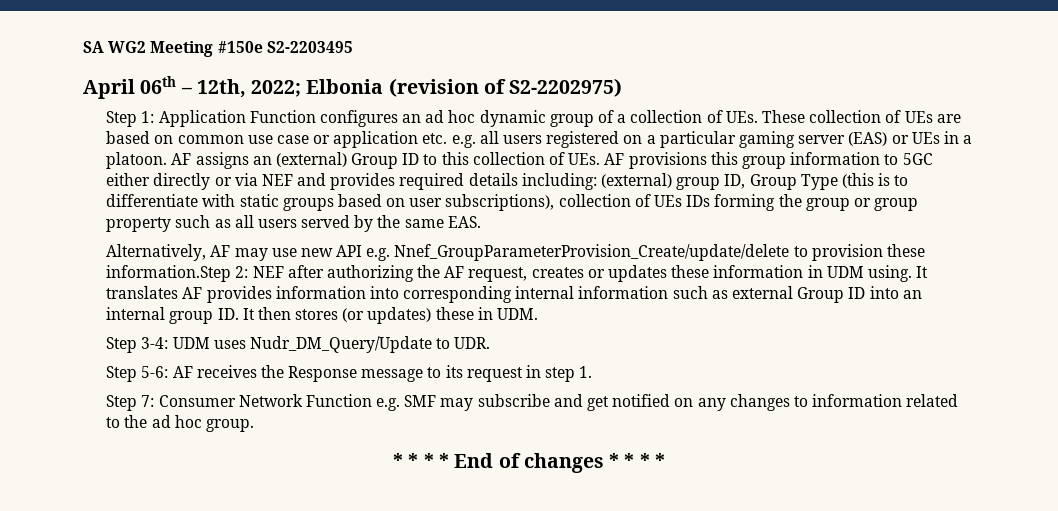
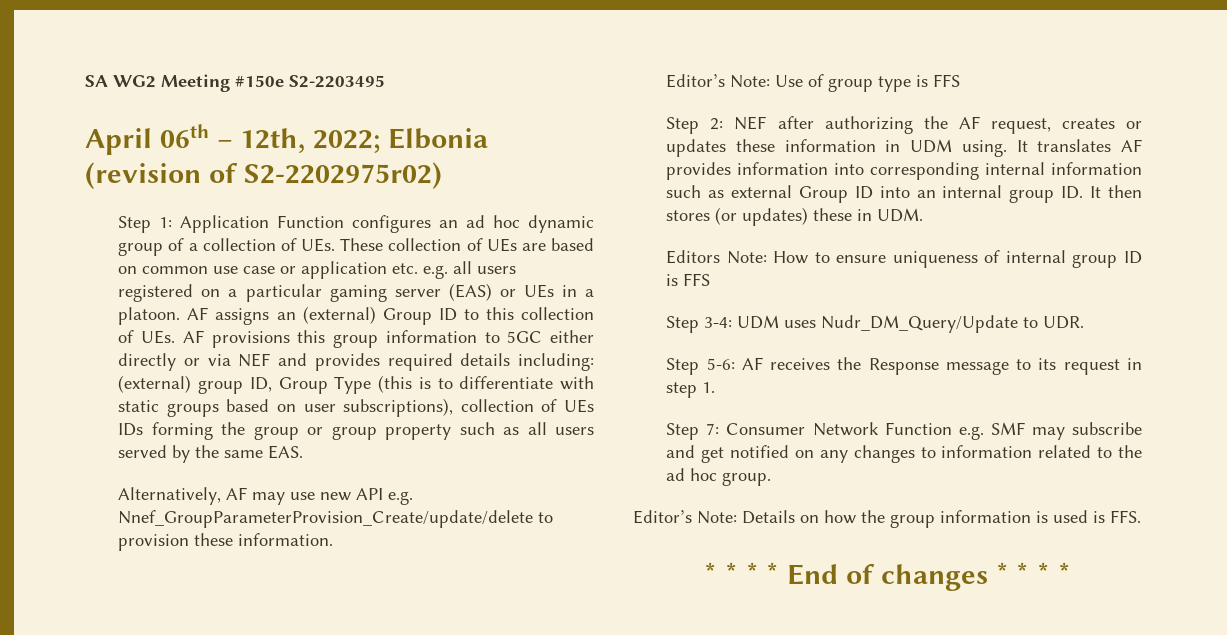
- April 06th – 12th, 2022; Elbonia (revision of S2-2202975)
+ April 06th – 12th, 2022; Elbonia (revision of S2-2202975r02)
- Alternatively, AF may use new API e.g. Nnef_GroupParameterProvision_Create/update/delete to provision these information.Step 2: NEF after authorizing the AF request, creates or updates these information in UDM using.
+ Alternatively, AF may use new API e.g. Nnef_GroupParameterProvision_Create/update/delete to provision these information.
+ Editor’s Note: Use of group type is FFS
+ Step 2: NEF after authorizing the AF request, creates or updates these information in UDM using.
+ Editors Note: How to ensure uniqueness of internal group ID is FFS
+ Editor’s Note: Details on how the group information is used is FFS.

